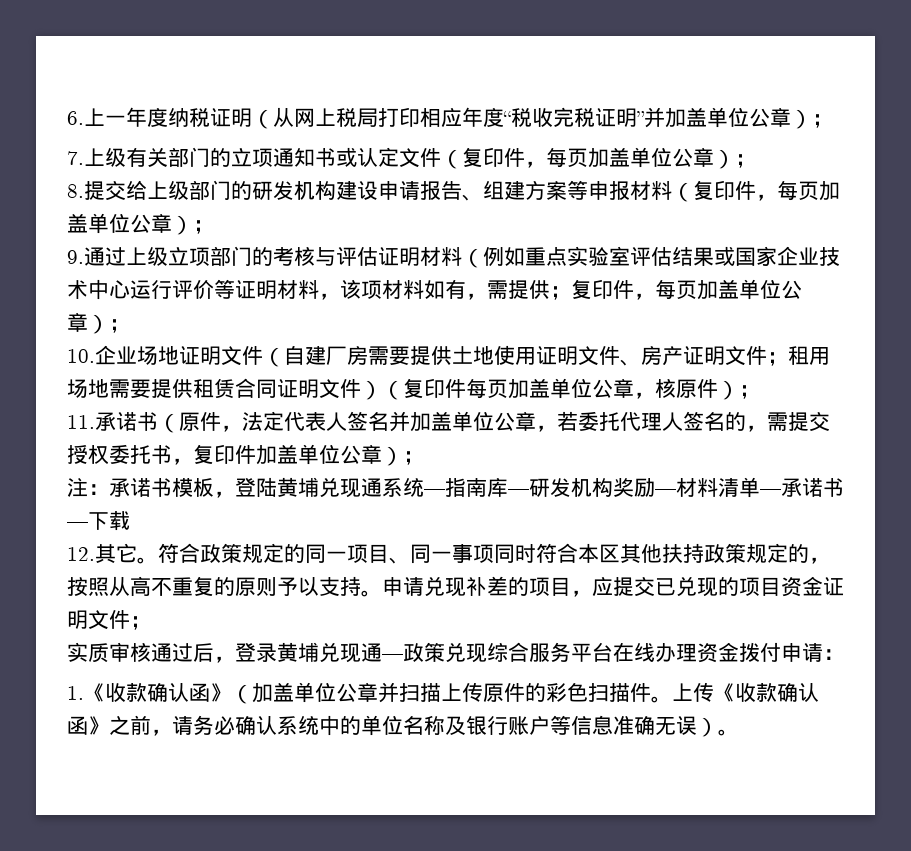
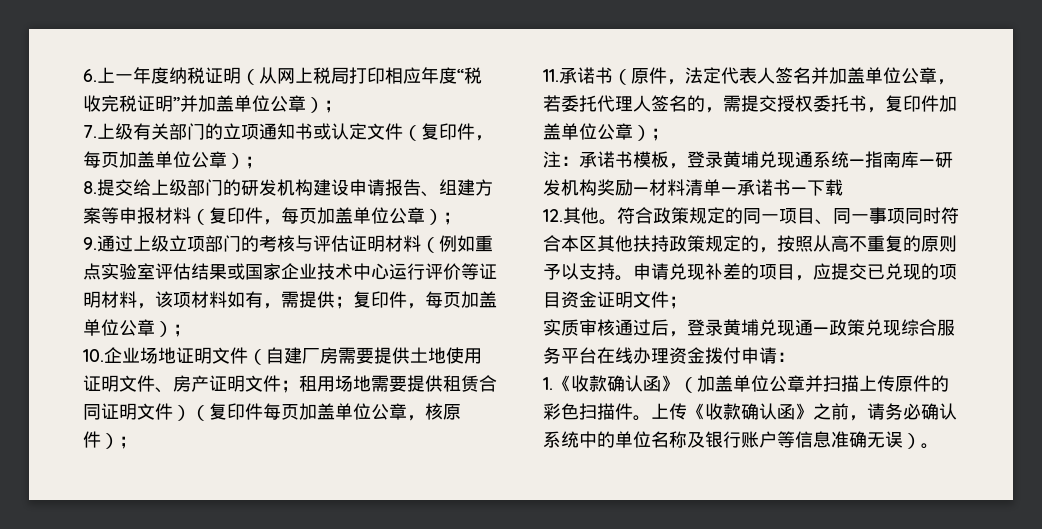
- 注：承诺书模板，登陆黄埔兑现通系统—指南库—研发机构奖励—材料清单—承诺书—下载
+ 注：承诺书模板，登录黄埔兑现通系统—指南库—研发机构奖励—材料清单—承诺书—下载
- 12.其它。
+ 12.其他。

